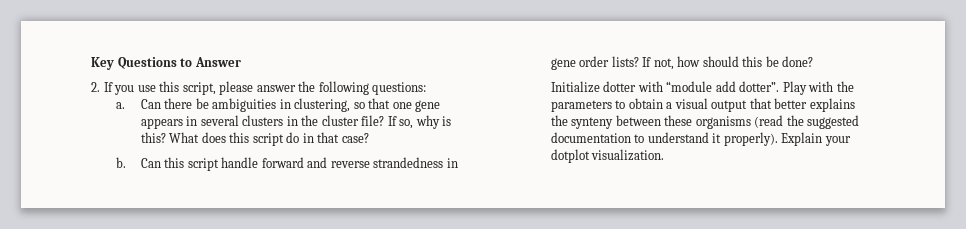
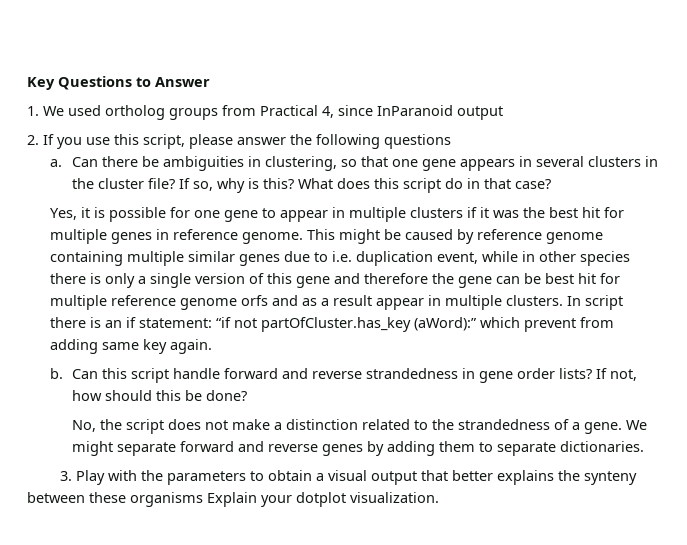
+ 1. We used ortholog groups from Practical 4, since InParanoid output
- 2. If you use this script, please answer the following questions:
+ 2. If you use this script, please answer the following questions
+ Yes, it is possible for one gene to appear in multiple clusters if it was the best hit for multiple genes in reference genome. This might be caused by reference genome containing multiple similar genes due to i.e. duplication event, while in other species there is only a single version of this gene and therefore the gene can be best hit for multiple reference genome orfs and as a result appear in multiple clusters. In script there is an if statement: “if not partOfCluster.has_key (aWord):” which prevent from adding same key again.
- Initialize dotter with “module add dotter”. Play with the parameters to obtain a visual output that better explains the synteny between these organisms (read the suggested documentation to understand it properly). Explain your dotplot visualization.
+ No, the script does not make a distinction related to the strandedness of a gene. We might separate forward and reverse genes by adding them to separate dictionaries.
+ 3. Play with the parameters to obtain a visual output that better explains the synteny between these organisms Explain your dotplot visualization.

